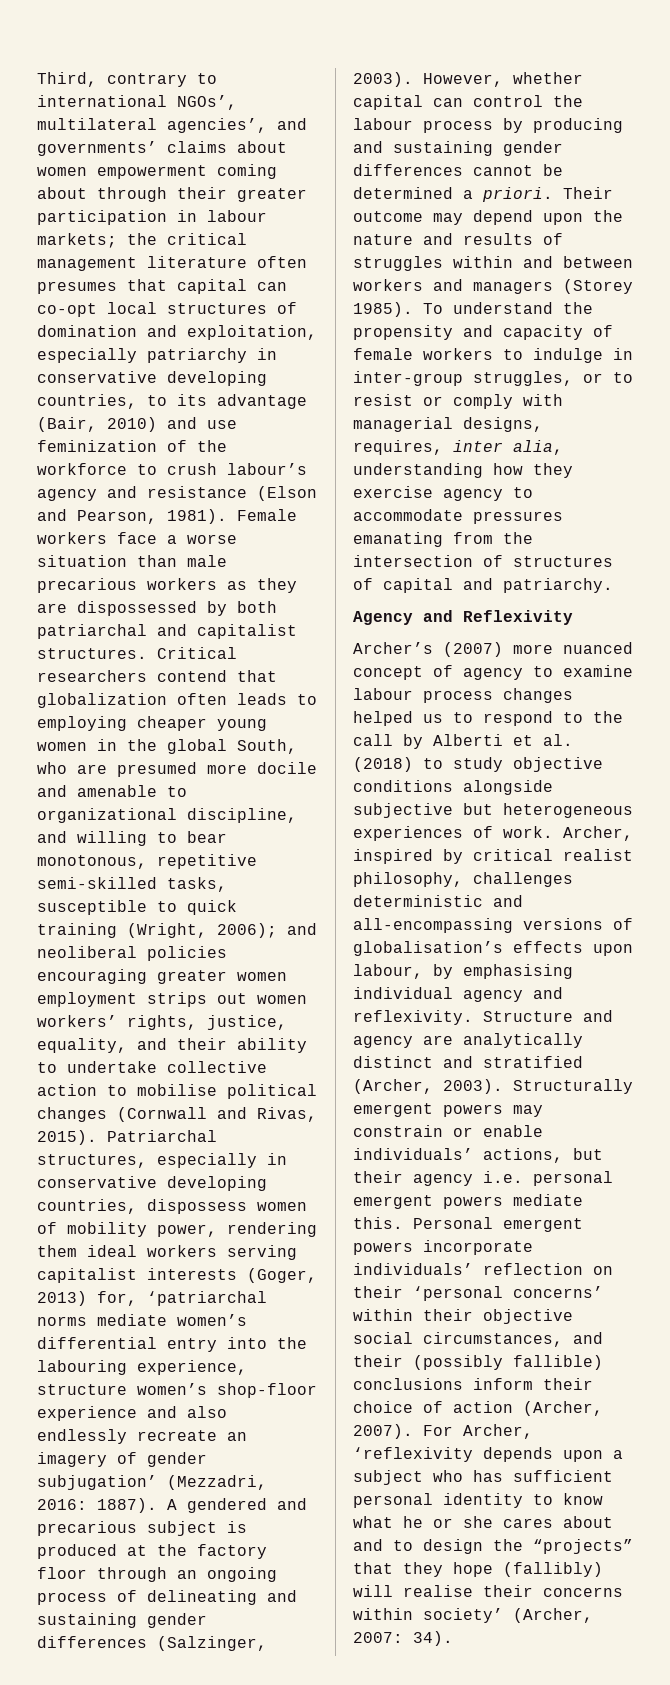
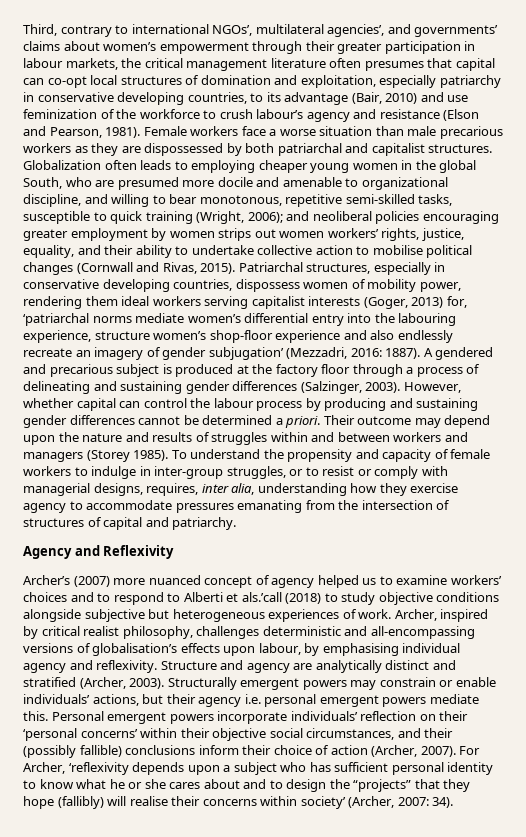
- Third, contrary to international NGOs’, multilateral agencies’, and governments’ claims about women empowerment coming about through their greater participation in labour markets; the critical management literature often presumes that capital can co-opt local structures of domination and exploitation, especially patriarchy in conservative developing countries, to its advantage (Bair, 2010) and use feminization of the workforce to crush labour’s agency and resistance (Elson and Pearson, 1981).
+ Third, contrary to international NGOs’, multilateral agencies’, and governments’ claims about women’s empowerment through their greater participation in labour markets, the critical management literature often presumes that capital can co-opt local structures of domination and exploitation, especially patriarchy in conservative developing countries, to its advantage (Bair, 2010) and use feminization of the workforce to crush labour’s agency and resistance (Elson and Pearson, 1981).
- Critical researchers contend that globalization often leads to employing cheaper young women in the global South, who are presumed more docile and amenable to organizational discipline, and willing to bear monotonous, repetitive semi-skilled tasks, susceptible to quick training (Wright, 2006);
+ Globalization often leads to employing cheaper young women in the global South, who are presumed more docile and amenable to organizational discipline, and willing to bear monotonous, repetitive semi-skilled tasks, susceptible to quick training (Wright, 2006);
- and neoliberal policies encouraging greater women employment strips out women workers’ rights, justice, equality, and their ability to undertake collective action to mobilise political changes (Cornwall and Rivas, 2015).
+ and neoliberal policies encouraging greater employment by women strips out women workers’ rights, justice, equality, and their ability to undertake collective action to mobilise political changes (Cornwall and Rivas, 2015).
- A gendered and precarious subject is produced at the factory floor through an ongoing process of delineating and sustaining gender differences (Salzinger, 2003).
+ A gendered and precarious subject is produced at the factory floor through a process of delineating and sustaining gender differences (Salzinger, 2003).
- Archer’s (2007) more nuanced concept of agency to examine labour process changes helped us to respond to the call by Alberti et al. (2018) to study objective conditions alongside subjective but heterogeneous experiences of work.
+ Archer’s (2007) more nuanced concept of agency helped us to examine workers’ choices and to respond to Alberti et als.’call (2018) to study objective conditions alongside subjective but heterogeneous experiences of work.

